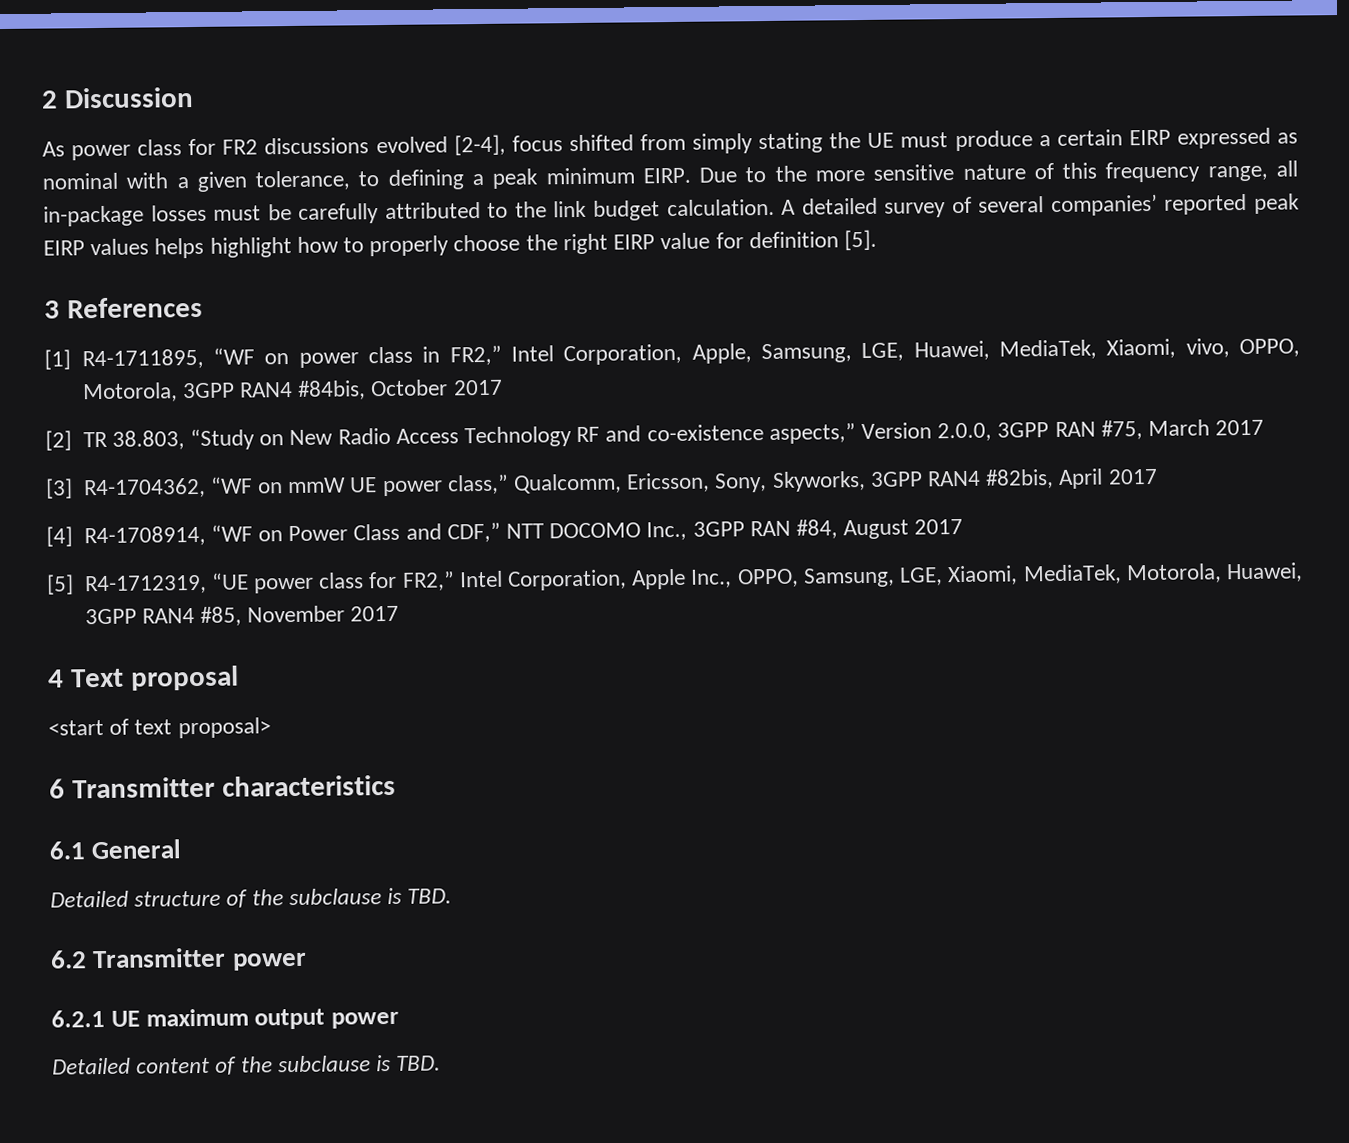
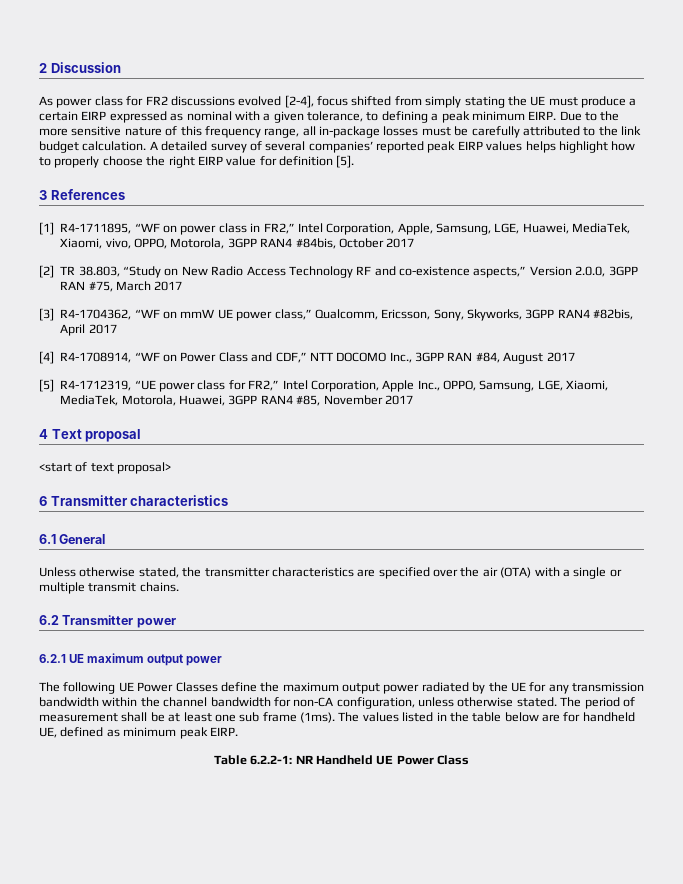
- Detailed structure of the subclause is TBD.
+ Unless otherwise stated, the transmitter characteristics are specified over the air (OTA) with a single or multiple transmit chains.
- Detailed content of the subclause is TBD.
+ The following UE Power Classes define the maximum output power radiated by the UE for any transmission bandwidth within the channel bandwidth for non-CA configuration, unless otherwise stated. The period of measurement shall be at least one sub frame (1ms). The values listed in the table below are for handheld UE, defined as minimum peak EIRP.
+ Table 6.2.2-1: NR Handheld UE Power Class

